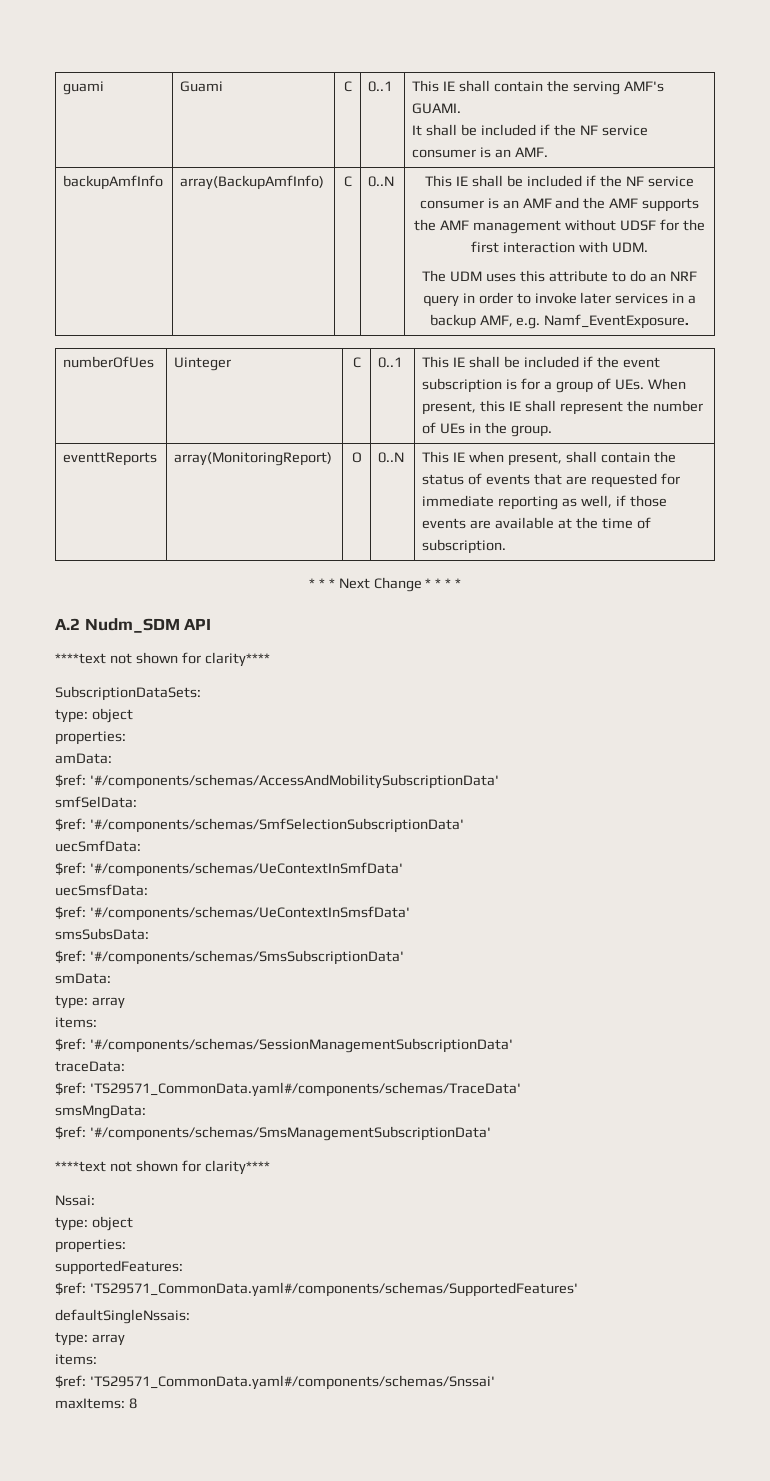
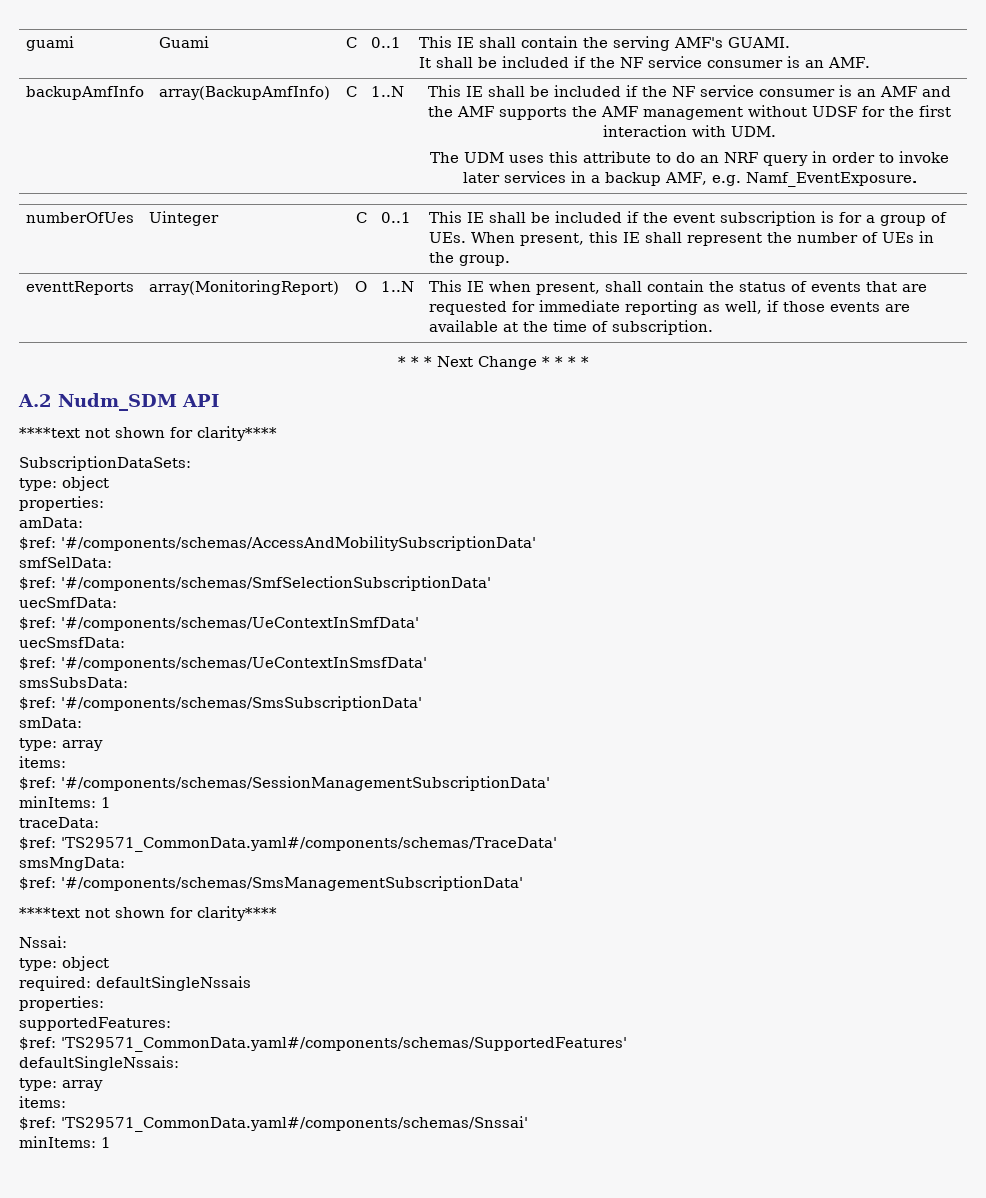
- C | 0..N
+ C | 1..N
- eventtReports | array(MonitoringReport) | O | 0..N | This IE when present, shall contain the status of events that are requested for immediate reporting as well, if those events are available at the time of subscription.
+ eventtReports | array(MonitoringReport) | O | 1..N | This IE when present, shall contain the status of events that are requested for immediate reporting as well, if those events are available at the time of subscription.
  $ref: '#/components/schemas/SessionManagementSubscriptionData'
+ minItems: 1
+ required: defaultSingleNssais
  $ref: 'TS29571_CommonData.yaml#/components/schemas/Snssai'
- maxItems: 8
+ minItems: 1

